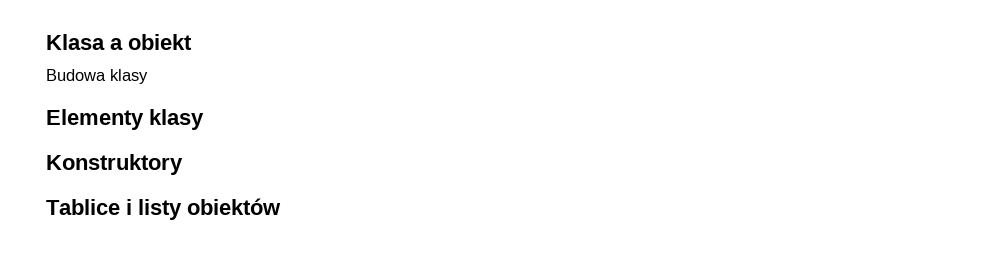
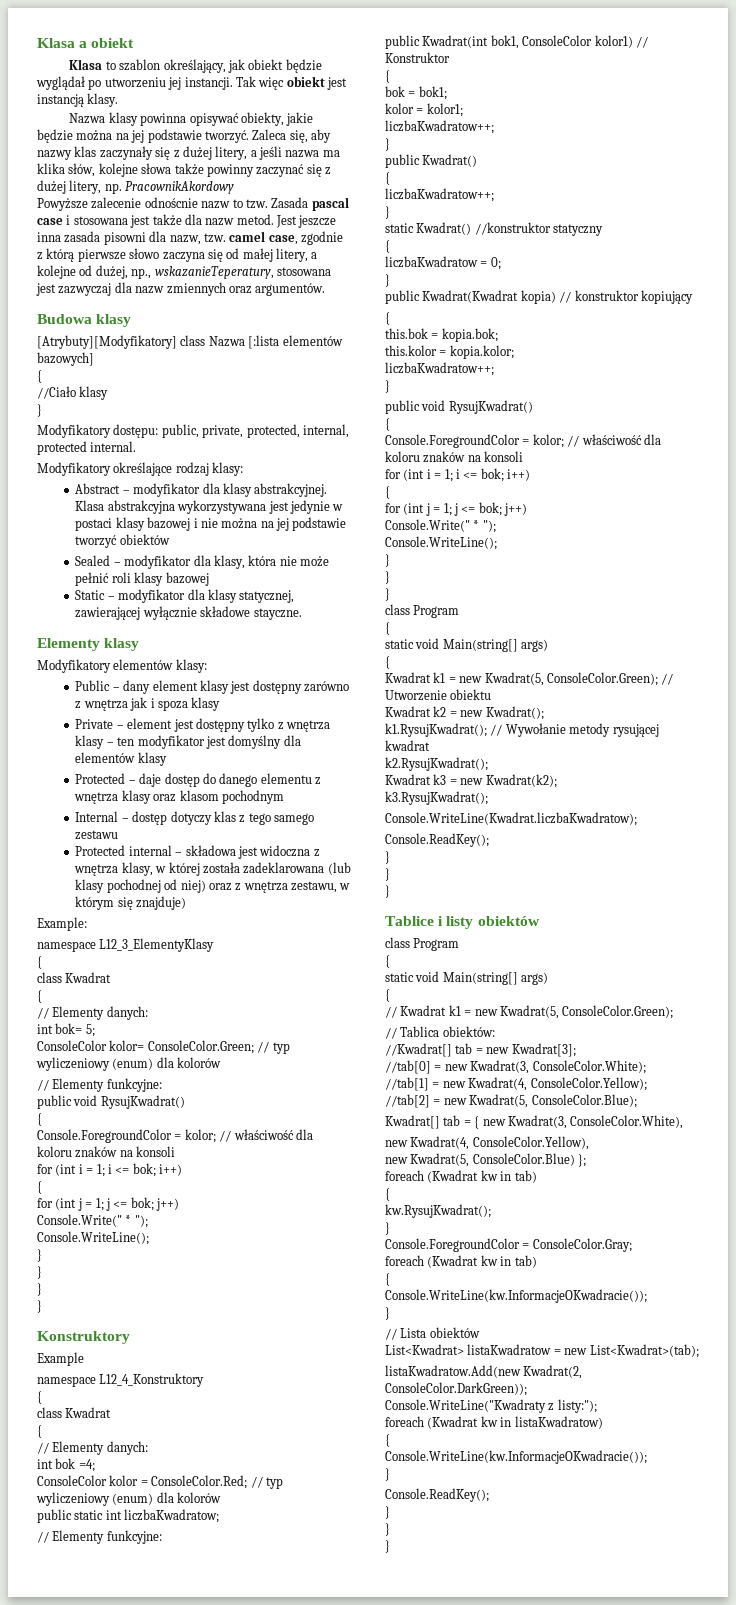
+ Klasa to szablon określający, jak obiekt będzie wyglądał po utworzeniu jej instancji. Tak więc obiekt jest instancją klasy.
+ Nazwa klasy powinna opisywać obiekty, jakie będzie można na jej podstawie tworzyć. Zaleca się, aby nazwy klas zaczynały się z dużej litery, a jeśli nazwa ma klika słów, kolejne słowa także powinny zaczynać się z dużej litery, np. PracownikAkordowy
+ Powyższe zalecenie odnoścnie nazw to tzw. Zasada pascal case i stosowana jest także dla nazw metod. Jest jeszcze inna zasada pisowni dla nazw, tzw. camel case, zgodnie z którą pierwsze słowo zaczyna się od małej litery, a kolejne od dużej, np., wskazanieTeperatury, stosowana jest zazwyczaj dla nazw zmiennych oraz argumentów.
  Budowa klasy
+ [Atrybuty][Modyfikatory] class Nazwa [:lista elementów bazowych]
+ {
+ //Ciało klasy
+ }
+ Modyfikatory dostępu: public, private, protected, internal, protected internal.
+ Modyfikatory określające rodzaj klasy:
+ Abstract – modyfikator dla klasy abstrakcyjnej. Klasa abstrakcyjna wykorzystywana jest jedynie w postaci klasy bazowej i nie można na jej podstawie tworzyć obiektów
+ Sealed – modyfikator dla klasy, która nie może pełnić roli klasy bazowej
+ Static – modyfikator dla klasy statycznej, zawierającej wyłącznie składowe stayczne.
  Elementy klasy
+ Modyfikatory elementów klasy:
+ Public – dany element klasy jest dostępny zarówno z wnętrza jak i spoza klasy
+ Private – element jest dostępny tylko z wnętrza klasy – ten modyfikator jest domyślny dla elementów klasy
+ Protected – daje dostęp do danego elementu z wnętrza klasy oraz klasom pochodnym
+ Internal – dostęp dotyczy klas z tego samego zestawu
+ Protected internal – składowa jest widoczna z wnętrza klasy, w której została zadeklarowana (lub klasy pochodnej od niej) oraz z wnętrza zestawu, w którym się znajduje)
+ Example:
+ namespace L12_3_ElementyKlasy
+ {
+ class Kwadrat
+ {
+ // Elementy danych:
+ int bok= 5;
+ ConsoleColor kolor= ConsoleColor.Green; // typ wyliczeniowy (enum) dla kolorów
+ // Elementy funkcyjne:
+ public void RysujKwadrat()
+ {
+ Console.ForegroundColor = kolor; // właściwość dla koloru znaków na konsoli
+ for (int i = 1; i <= bok; i++)
+ {
+ for (int j = 1; j <= bok; j++)
+ Console.Write(" * ");
+ Console.WriteLine();
+ }
+ }
+ }
+ }
  Konstruktory
+ Example
+ namespace L12_4_Konstruktory
+ {
+ class Kwadrat
+ {
+ // Elementy danych:
+ int bok =4;
+ ConsoleColor kolor = ConsoleColor.Red; // typ wyliczeniowy (enum) dla kolorów
+ public static int liczbaKwadratow;
+ // Elementy funkcyjne:
+ public Kwadrat(int bok1, ConsoleColor kolor1) // Konstruktor
+ {
+ bok = bok1;
+ kolor = kolor1;
+ liczbaKwadratow++;
+ }
+ public Kwadrat()
+ {
+ liczbaKwadratow++;
+ }
+ static Kwadrat() //konstruktor statyczny
+ {
+ liczbaKwadratow = 0;
+ }
+ public Kwadrat(Kwadrat kopia) // konstruktor kopiujący
+ {
+ this.bok = kopia.bok;
+ this.kolor = kopia.kolor;
+ liczbaKwadratow++;
+ }
+ public void RysujKwadrat()
+ {
+ Console.ForegroundColor = kolor; // właściwość dla koloru znaków na konsoli
+ for (int i = 1; i <= bok; i++)
+ {
+ for (int j = 1; j <= bok; j++)
+ Console.Write(" * ");
+ Console.WriteLine();
+ }
+ }
+ }
+ class Program
+ {
+ static void Main(string[] args)
+ {
+ Kwadrat k1 = new Kwadrat(5, ConsoleColor.Green); // Utworzenie obiektu
+ Kwadrat k2 = new Kwadrat();
+ k1.RysujKwadrat(); // Wywołanie metody rysującej kwadrat
+ k2.RysujKwadrat();
+ Kwadrat k3 = new Kwadrat(k2);
+ k3.RysujKwadrat();
+ Console.WriteLine(Kwadrat.liczbaKwadratow);
+ Console.ReadKey();
+ }
+ }
+ }
  Tablice i listy obiektów
+ class Program
+ {
+ static void Main(string[] args)
+ {
+ // Kwadrat k1 = new Kwadrat(5, ConsoleColor.Green);
+ // Tablica obiektów:
+ //Kwadrat[] tab = new Kwadrat[3];
+ //tab[0] = new Kwadrat(3, ConsoleColor.White);
+ //tab[1] = new Kwadrat(4, ConsoleColor.Yellow);
+ //tab[2] = new Kwadrat(5, ConsoleColor.Blue);
+ Kwadrat[] tab = { new Kwadrat(3, ConsoleColor.White),
+ new Kwadrat(4, ConsoleColor.Yellow),
+ new Kwadrat(5, ConsoleColor.Blue) };
+ foreach (Kwadrat kw in tab)
+ {
+ kw.RysujKwadrat();
+ }
+ Console.ForegroundColor = ConsoleColor.Gray;
+ foreach (Kwadrat kw in tab)
+ {
+ Console.WriteLine(kw.InformacjeOKwadracie());
+ }
+ // Lista obiektów
+ List<Kwadrat> listaKwadratow = new List<Kwadrat>(tab);
+ listaKwadratow.Add(new Kwadrat(2, ConsoleColor.DarkGreen));
+ Console.WriteLine("Kwadraty z listy:");
+ foreach (Kwadrat kw in listaKwadratow)
+ {
+ Console.WriteLine(kw.InformacjeOKwadracie());
+ }
+ Console.ReadKey();
+ }
+ }
+ }

